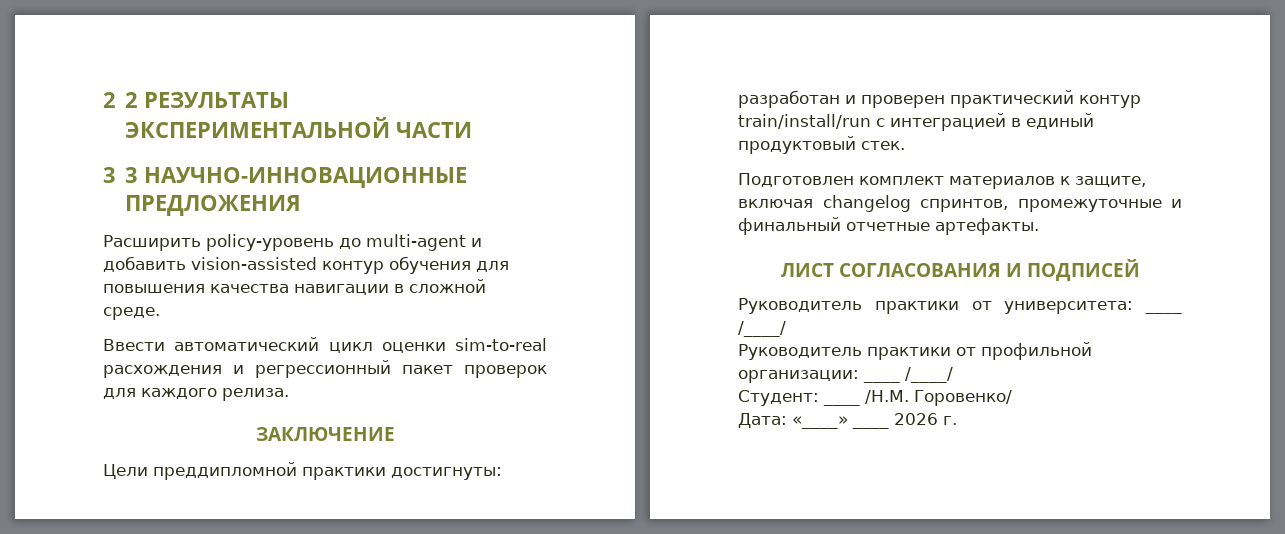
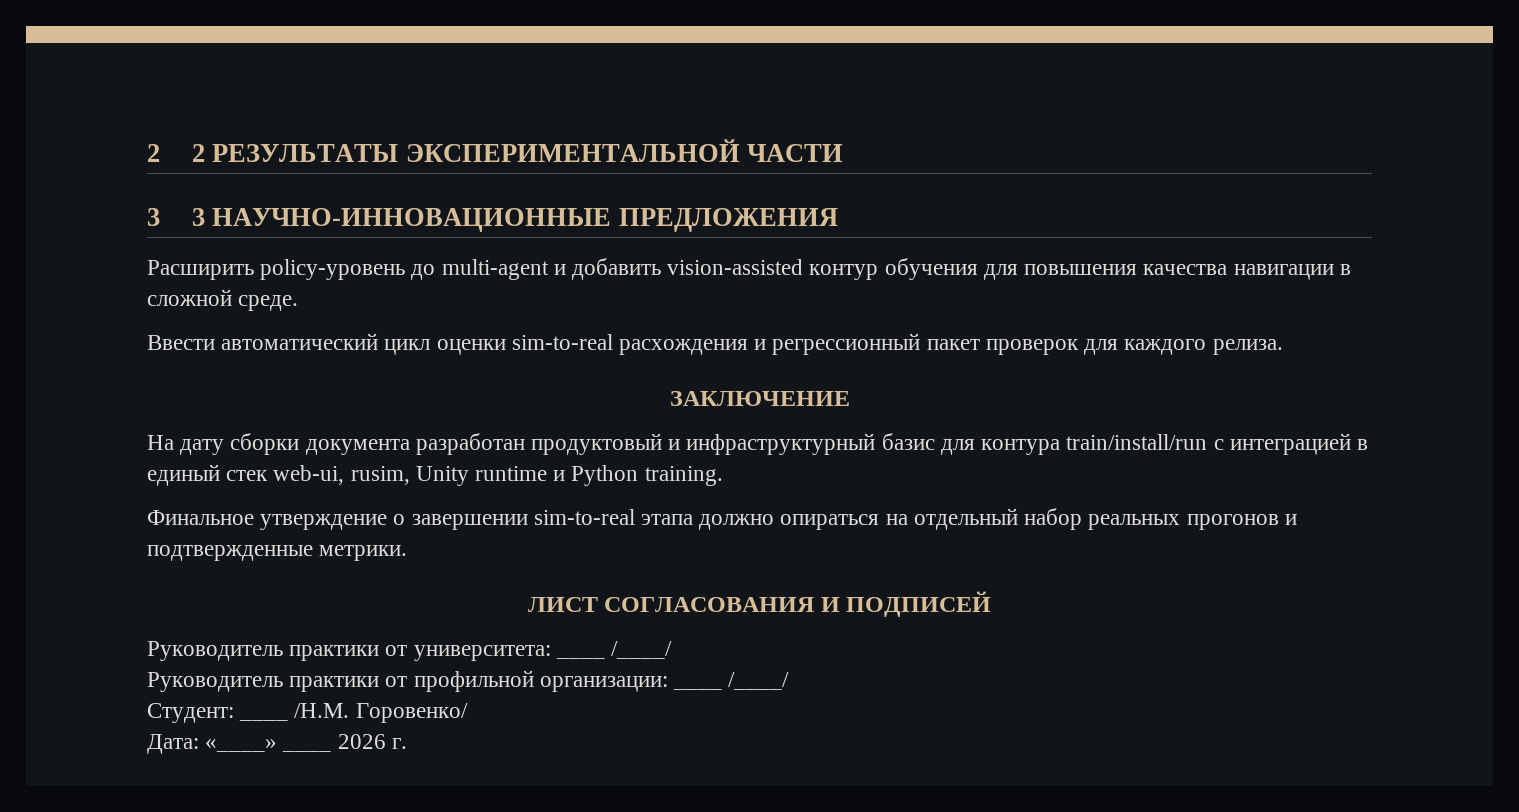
- Цели преддипломной практики достигнуты: разработан и проверен практический контур train/install/run с интеграцией в единый продуктовый стек.
- Подготовлен комплект материалов к защите, включая changelog спринтов, промежуточные и финальный отчетные артефакты.
+ На дату сборки документа разработан продуктовый и инфраструктурный базис для контура train/install/run с интеграцией в единый стек web-ui, rusim, Unity runtime и Python training.
+ Финальное утверждение о завершении sim-to-real этапа должно опираться на отдельный набор реальных прогонов и подтвержденные метрики.

